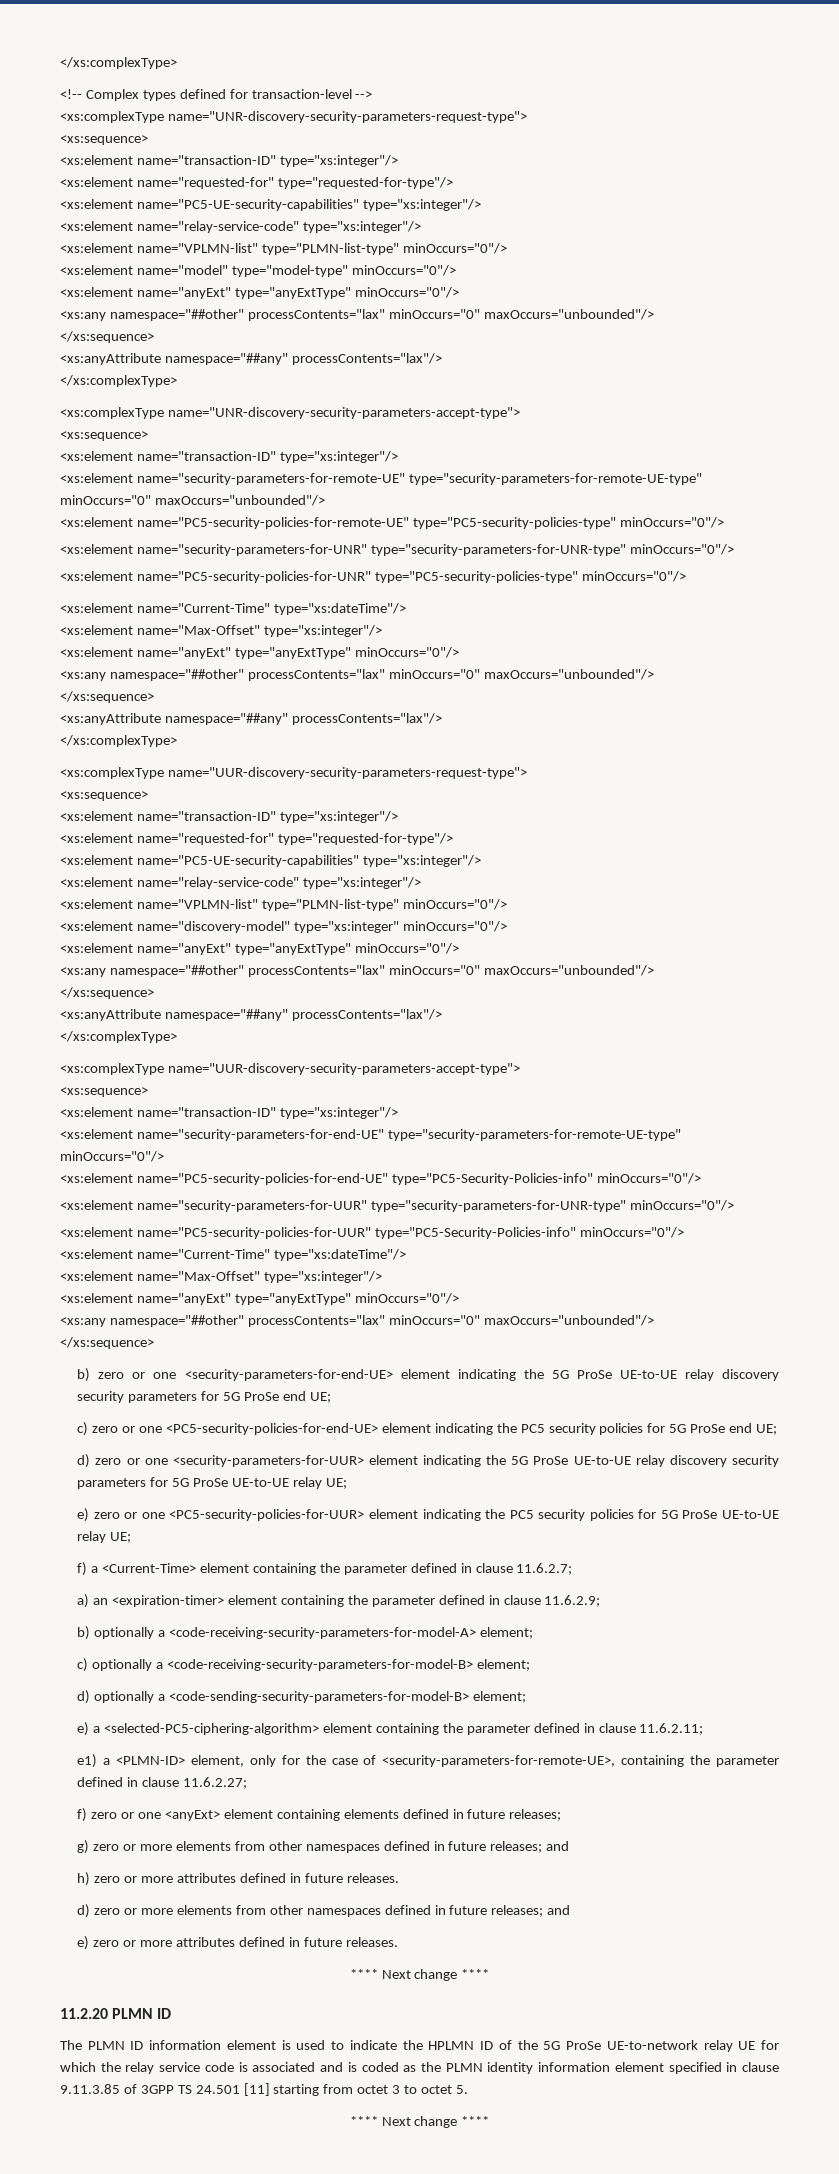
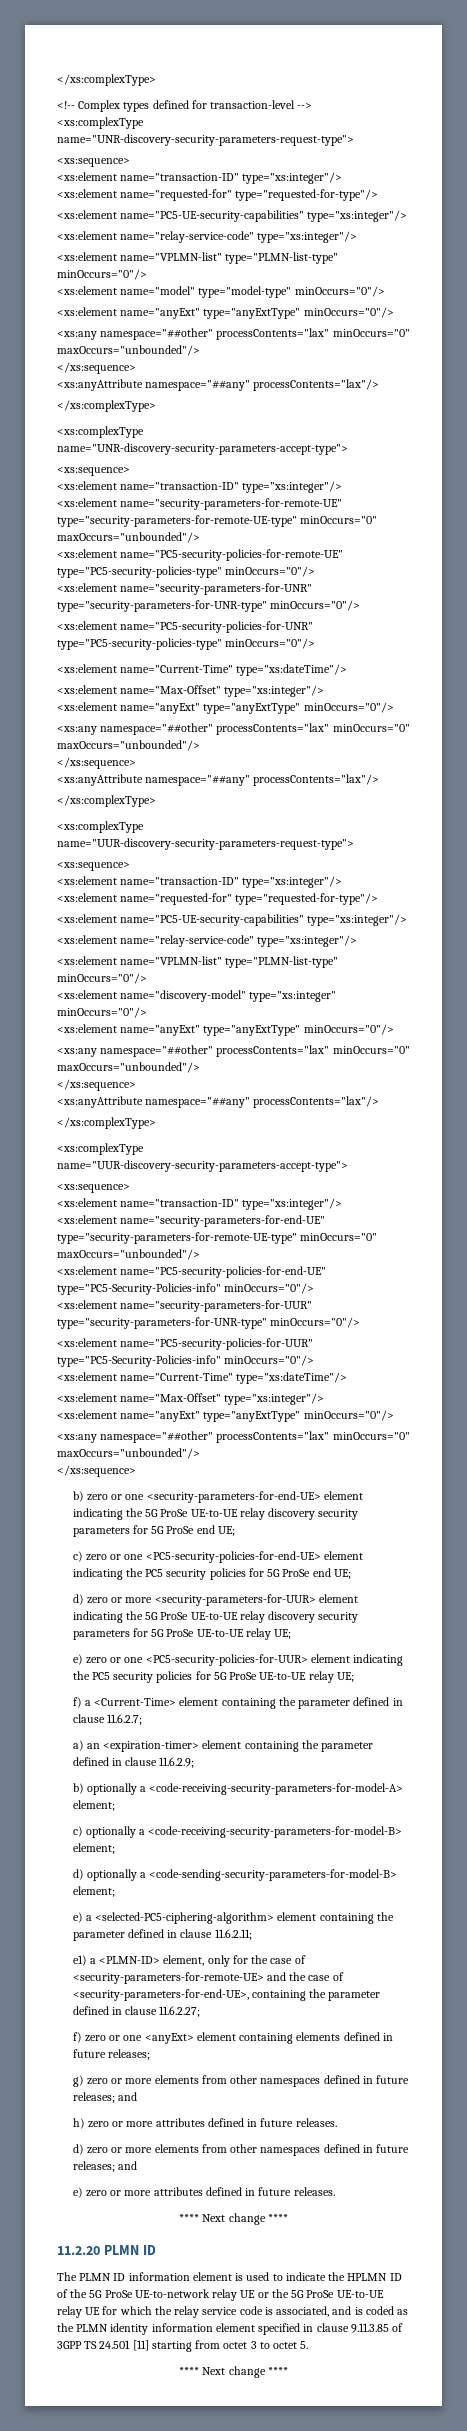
- <xs:element name="security-parameters-for-end-UE" type="security-parameters-for-remote-UE-type" minOccurs="0"/>
+ <xs:element name="security-parameters-for-end-UE" type="security-parameters-for-remote-UE-type" minOccurs="0" maxOccurs="unbounded"/>
- d) zero or one <security-parameters-for-UUR> element indicating the 5G ProSe UE-to-UE relay discovery security parameters for 5G ProSe UE-to-UE relay UE;
+ d) zero or more <security-parameters-for-UUR> element indicating the 5G ProSe UE-to-UE relay discovery security parameters for 5G ProSe UE-to-UE relay UE;
- e1) a <PLMN-ID> element, only for the case of <security-parameters-for-remote-UE>, containing the parameter defined in clause 11.6.2.27;
+ e1) a <PLMN-ID> element, only for the case of <security-parameters-for-remote-UE> and the case of <security-parameters-for-end-UE>, containing the parameter defined in clause 11.6.2.27;
- The PLMN ID information element is used to indicate the HPLMN ID of the 5G ProSe UE-to-network relay UE for which the relay service code is associated and is coded as the PLMN identity information element specified in clause 9.11.3.85 of 3GPP TS 24.501 [11] starting from octet 3 to octet 5.
+ The PLMN ID information element is used to indicate the HPLMN ID of the 5G ProSe UE-to-network relay UE or the 5G ProSe UE-to-UE relay UE for which the relay service code is associated, and is coded as the PLMN identity information element specified in clause 9.11.3.85 of 3GPP TS 24.501 [11] starting from octet 3 to octet 5.

